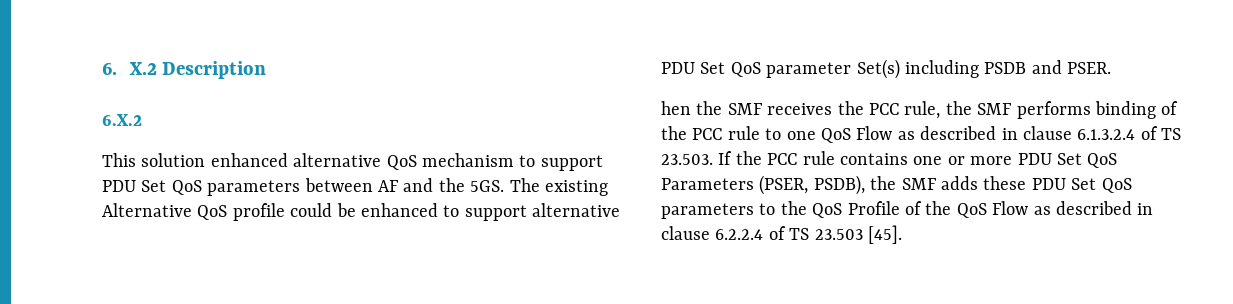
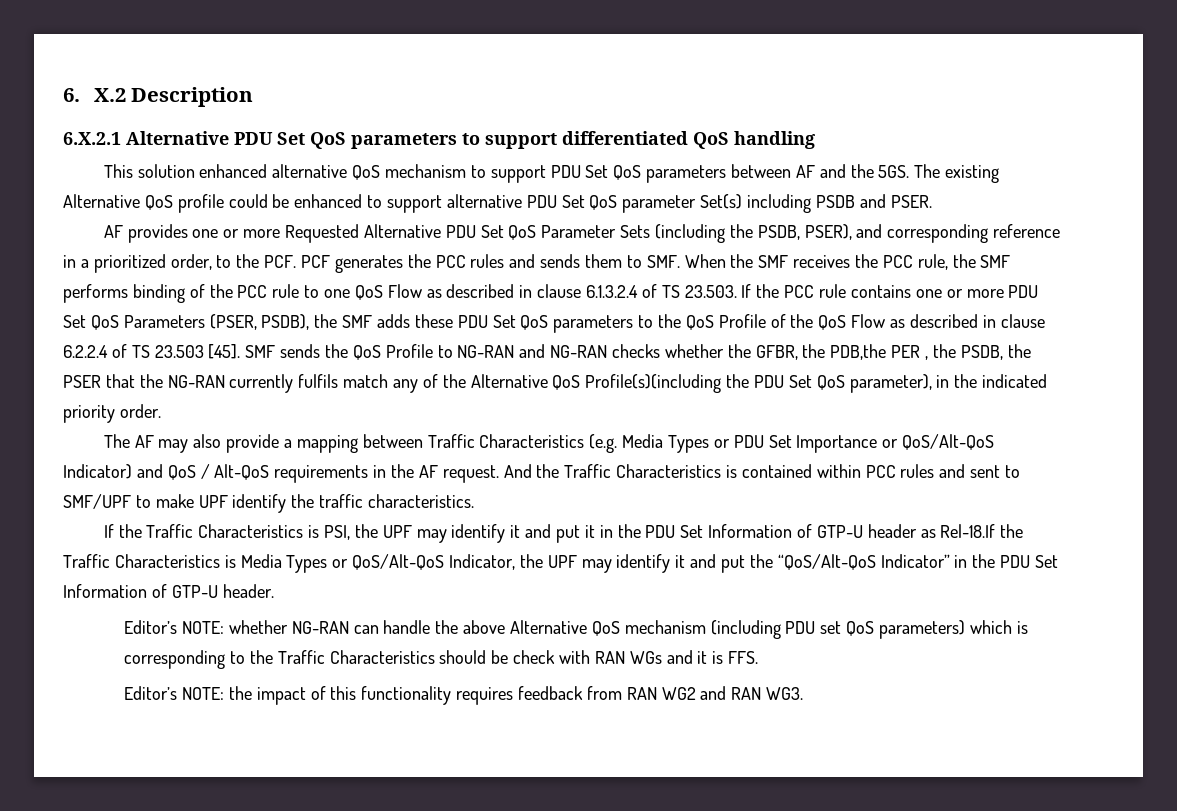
- 6.X.2
+ 6.X.2.1 Alternative PDU Set QoS parameters to support differentiated QoS handling
- hen the SMF receives the PCC rule, the SMF performs binding of the PCC rule to one QoS Flow as described in clause 6.1.3.2.4 of TS 23.503. If the PCC rule contains one or more PDU Set QoS Parameters (PSER, PSDB), the SMF adds these PDU Set QoS parameters to the QoS Profile of the QoS Flow as described in clause 6.2.2.4 of TS 23.503 [45].
+ AF provides one or more Requested Alternative PDU Set QoS Parameter Sets (including the PSDB, PSER), and corresponding reference in a prioritized order, to the PCF. PCF generates the PCC rules and sends them to SMF. When the SMF receives the PCC rule, the SMF performs binding of the PCC rule to one QoS Flow as described in clause 6.1.3.2.4 of TS 23.503. If the PCC rule contains one or more PDU Set QoS Parameters (PSER, PSDB), the SMF adds these PDU Set QoS parameters to the QoS Profile of the QoS Flow as described in clause 6.2.2.4 of TS 23.503 [45].
+ SMF sends the QoS Profile to NG-RAN and NG-RAN checks whether the GFBR, the PDB,the PER , the PSDB, the PSER that the NG-RAN currently fulfils match any of the Alternative QoS Profile(s)(including the PDU Set QoS parameter), in the indicated priority order.
+ The AF may also provide a mapping between Traffic Characteristics (e.g. Media Types or PDU Set Importance or QoS/Alt-QoS Indicator) and QoS / Alt-QoS requirements in the AF request. And the Traffic Characteristics is contained within PCC rules and sent to SMF/UPF to make UPF identify the traffic characteristics.
+ If the Traffic Characteristics is PSI, the UPF may identify it and put it in the PDU Set Information of GTP-U header as Rel-18.If the Traffic Characteristics is Media Types or QoS/Alt-QoS Indicator, the UPF may identify it and put the “QoS/Alt-QoS Indicator” in the PDU Set Information of GTP-U header.
+ Editor’s NOTE: whether NG-RAN can handle the above Alternative QoS mechanism (including PDU set QoS parameters) which is corresponding to the Traffic Characteristics should be check with RAN WGs and it is FFS.
+ Editor’s NOTE: the impact of this functionality requires feedback from RAN WG2 and RAN WG3.

